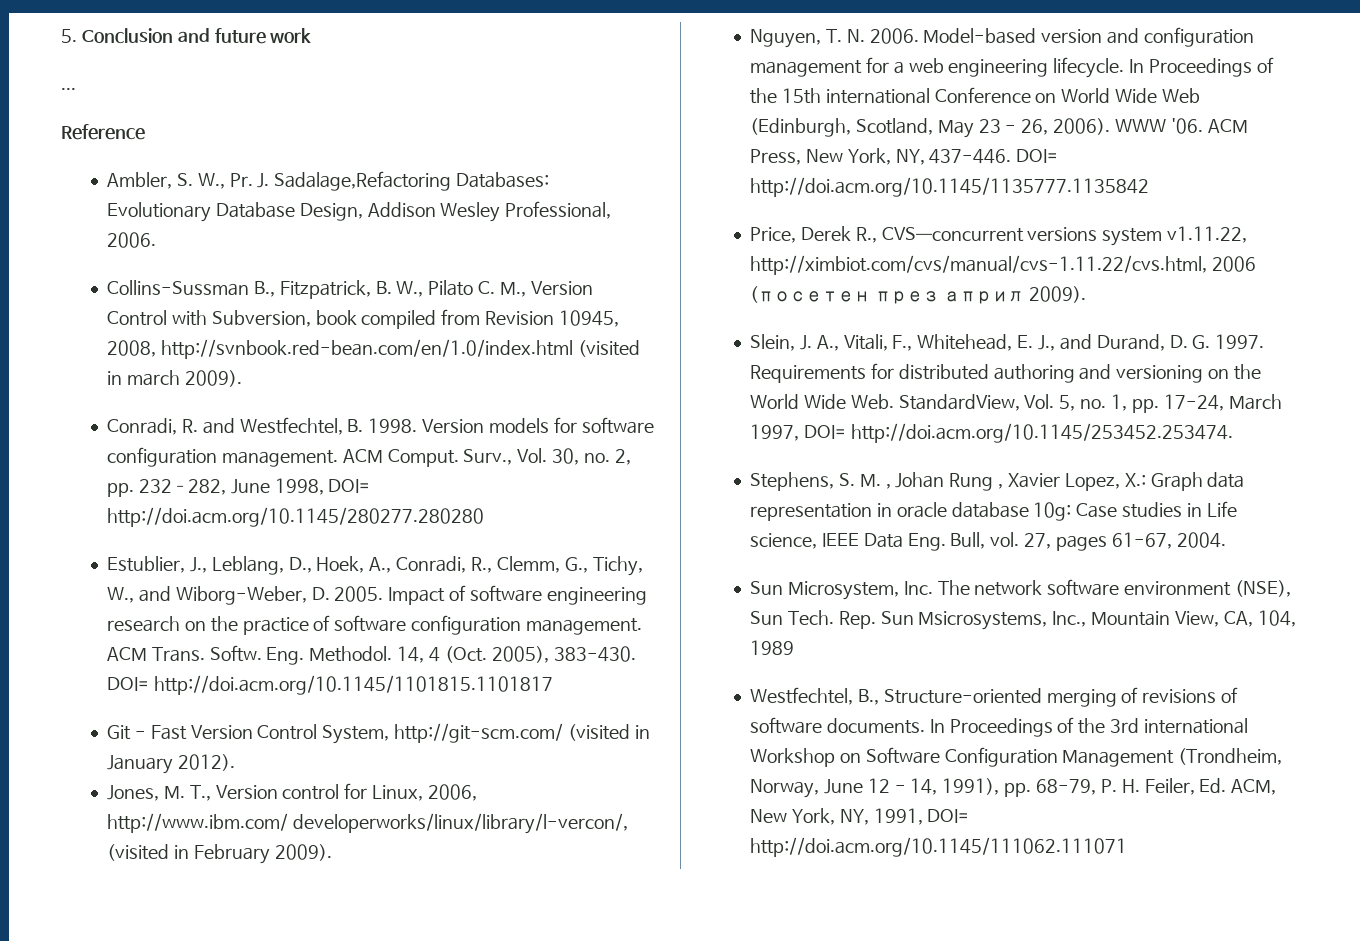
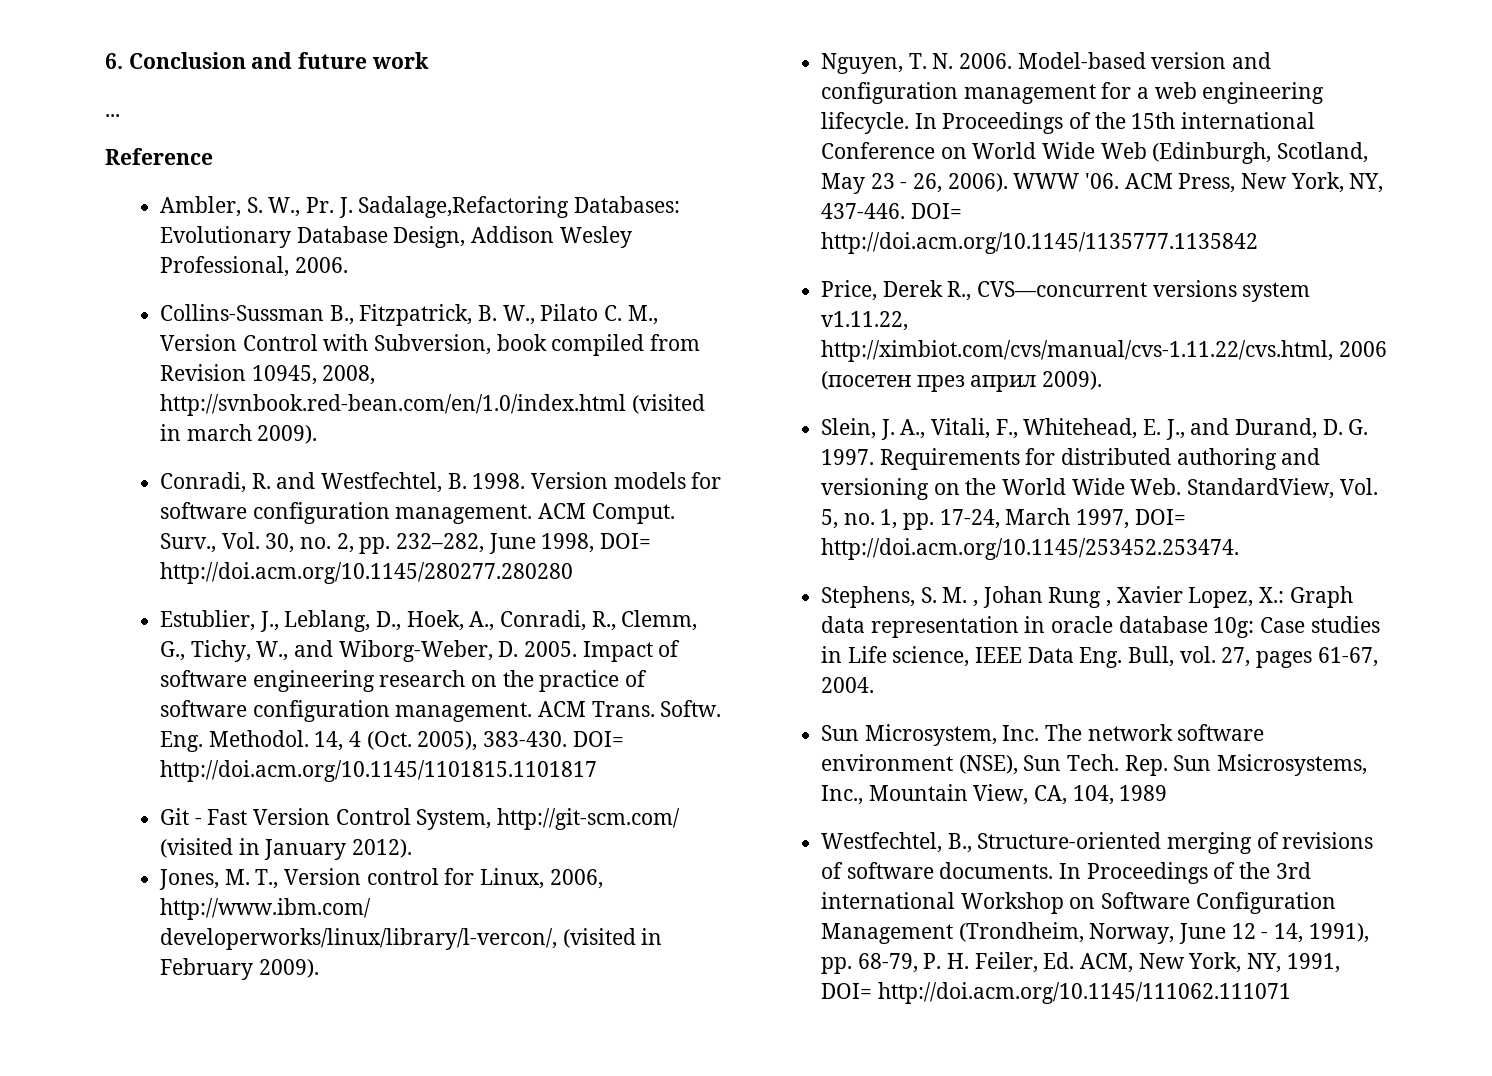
- 5. Conclusion and future work
+ 6. Conclusion and future work

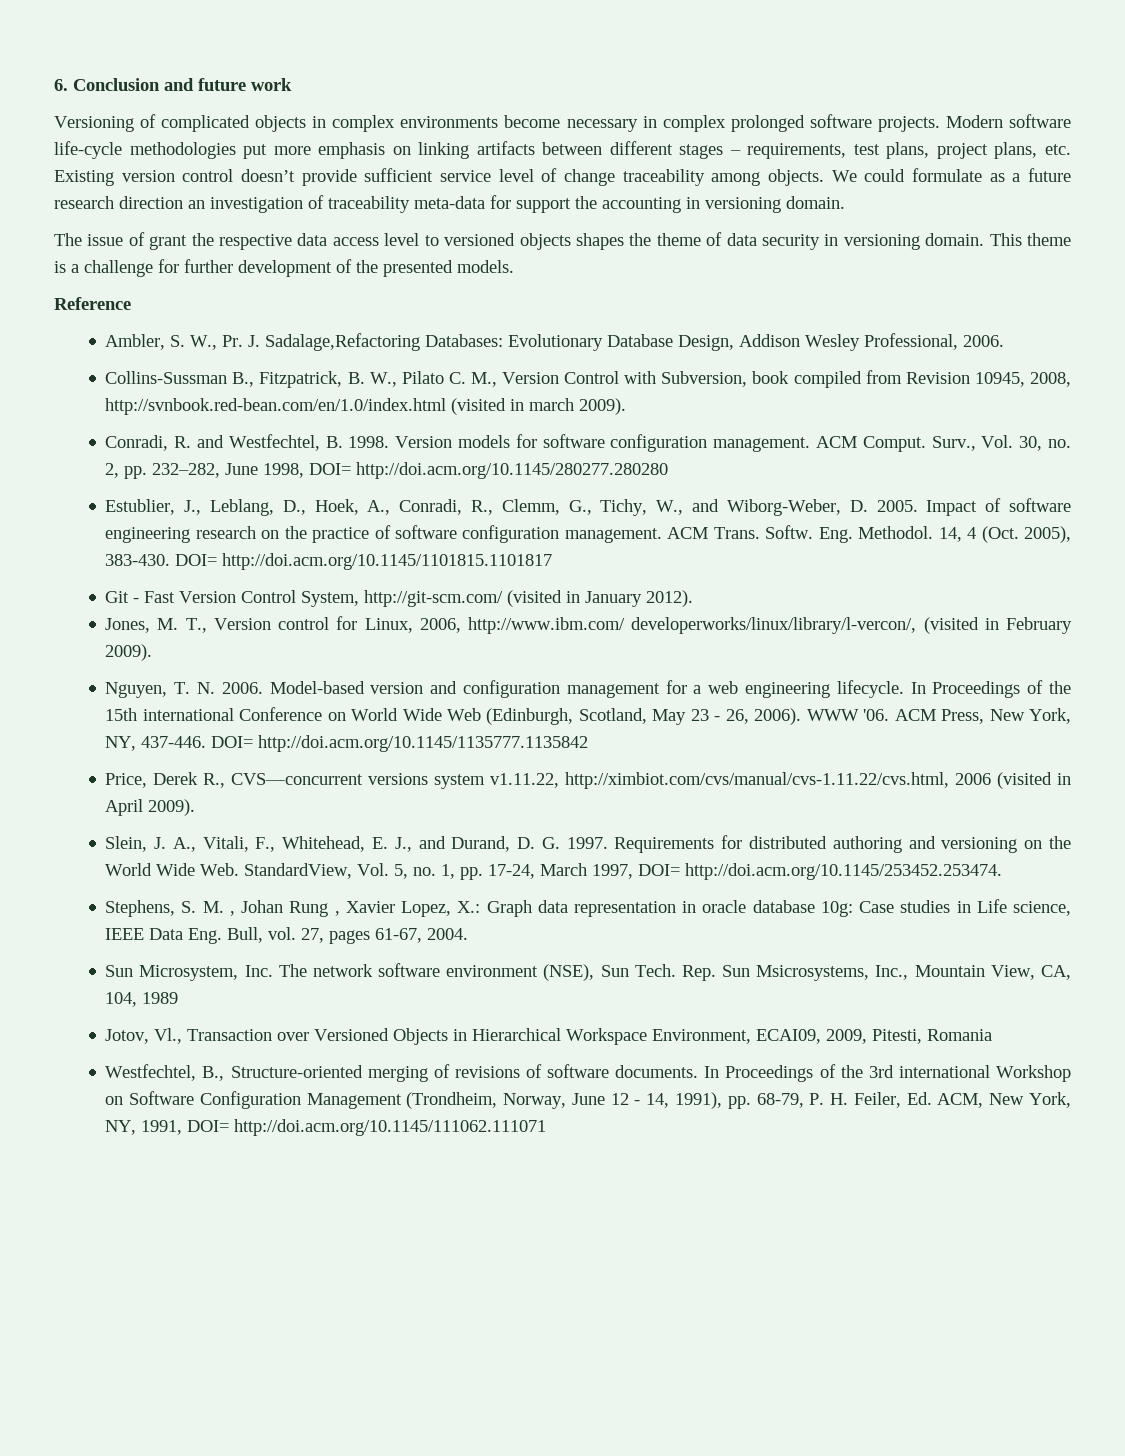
- ...
+ Versioning of complicated objects in complex environments become necessary in complex prolonged software projects. Modern software life-cycle methodologies put more emphasis on linking artifacts between different stages – requirements, test plans, project plans, etc. Existing version control doesn’t provide sufficient service level of change traceability among objects. We could formulate as a future research direction an investigation of traceability meta-data for support the accounting in versioning domain.
+ The issue of grant the respective data access level to versioned objects shapes the theme of data security in versioning domain. This theme is a challenge for further development of the presented models.
- Price, Derek R., CVS—concurrent versions system v1.11.22, http://ximbiot.com/cvs/manual/cvs-1.11.22/cvs.html, 2006 (посетен през април 2009).
+ Price, Derek R., CVS—concurrent versions system v1.11.22, http://ximbiot.com/cvs/manual/cvs-1.11.22/cvs.html, 2006 (visited in April 2009).
+ Jotov, Vl., Transaction over Versioned Objects in Hierarchical Workspace Environment, ECAI09, 2009, Pitesti, Romania

